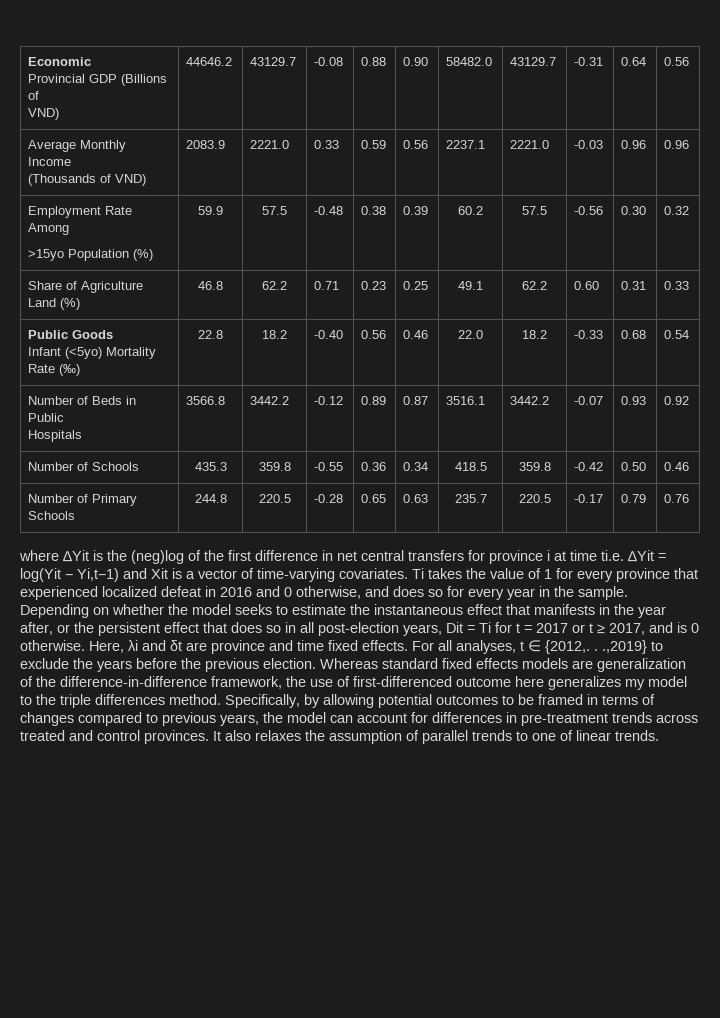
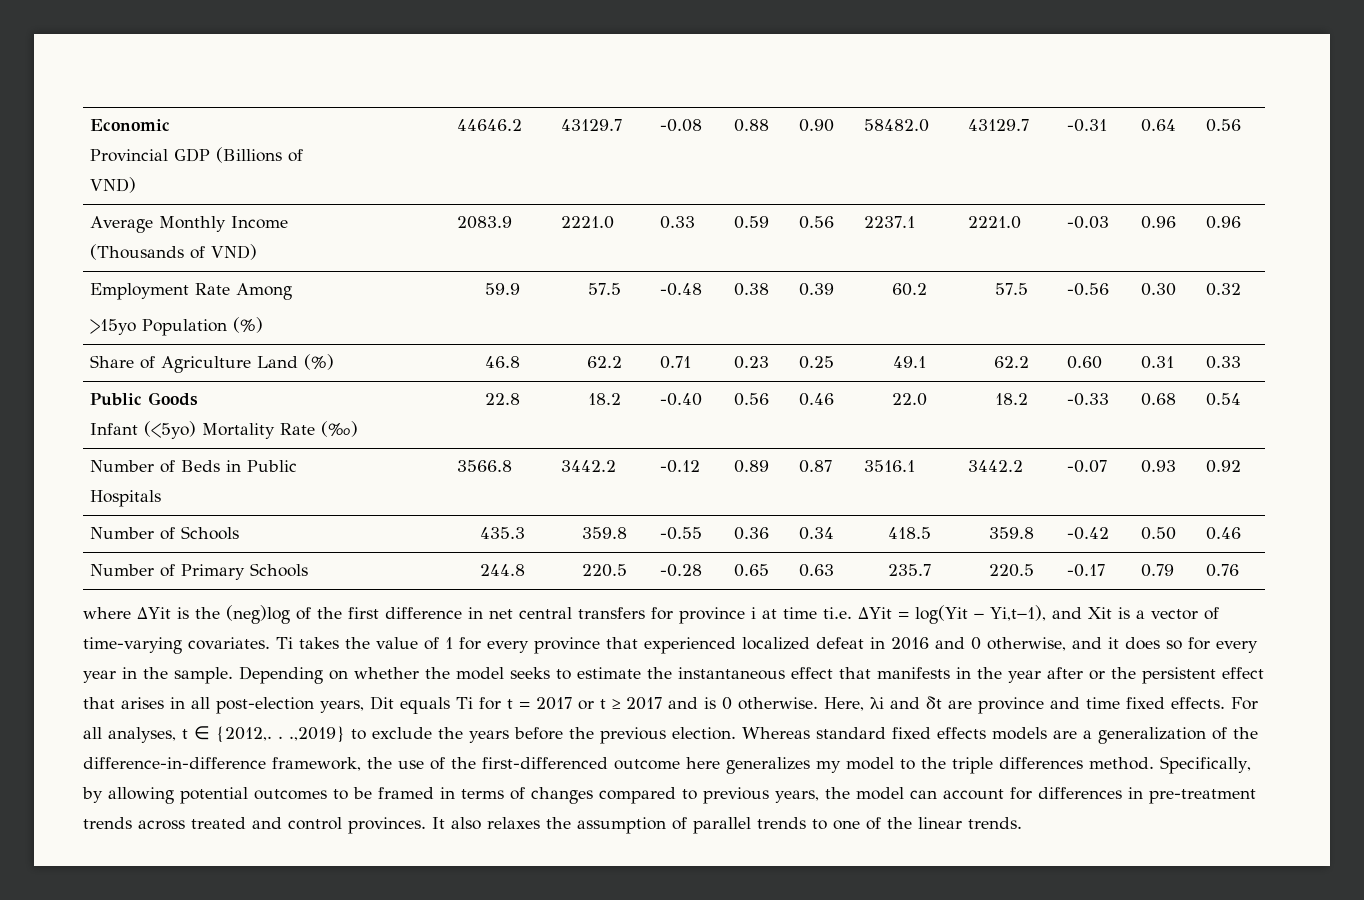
- where ∆Yit is the (neg)log of the first difference in net central transfers for province i at time ti.e. ∆Yit = log(Yit − Yi,t−1) and Xit is a vector of time-varying covariates.
+ where ∆Yit is the (neg)log of the first difference in net central transfers for province i at time ti.e. ∆Yit = log(Yit − Yi,t−1), and Xit is a vector of time-varying covariates.
- Ti takes the value of 1 for every province that experienced localized defeat in 2016 and 0 otherwise, and does so for every year in the sample.
+ Ti takes the value of 1 for every province that experienced localized defeat in 2016 and 0 otherwise, and it does so for every year in the sample.
- Depending on whether the model seeks to estimate the instantaneous effect that manifests in the year after, or the persistent effect that does so in all post-election years, Dit = Ti for t = 2017 or t ≥ 2017, and is 0 otherwise.
+ Depending on whether the model seeks to estimate the instantaneous effect that manifests in the year after or the persistent effect that arises in all post-election years, Dit equals Ti for t = 2017 or t ≥ 2017 and is 0 otherwise.
- Whereas standard fixed effects models are generalization of the difference-in-difference framework, the use of first-differenced outcome here generalizes my model to the triple differences method.
+ Whereas standard fixed effects models are a generalization of the difference-in-difference framework, the use of the first-differenced outcome here generalizes my model to the triple differences method.
- It also relaxes the assumption of parallel trends to one of linear trends.
+ It also relaxes the assumption of parallel trends to one of the linear trends.

